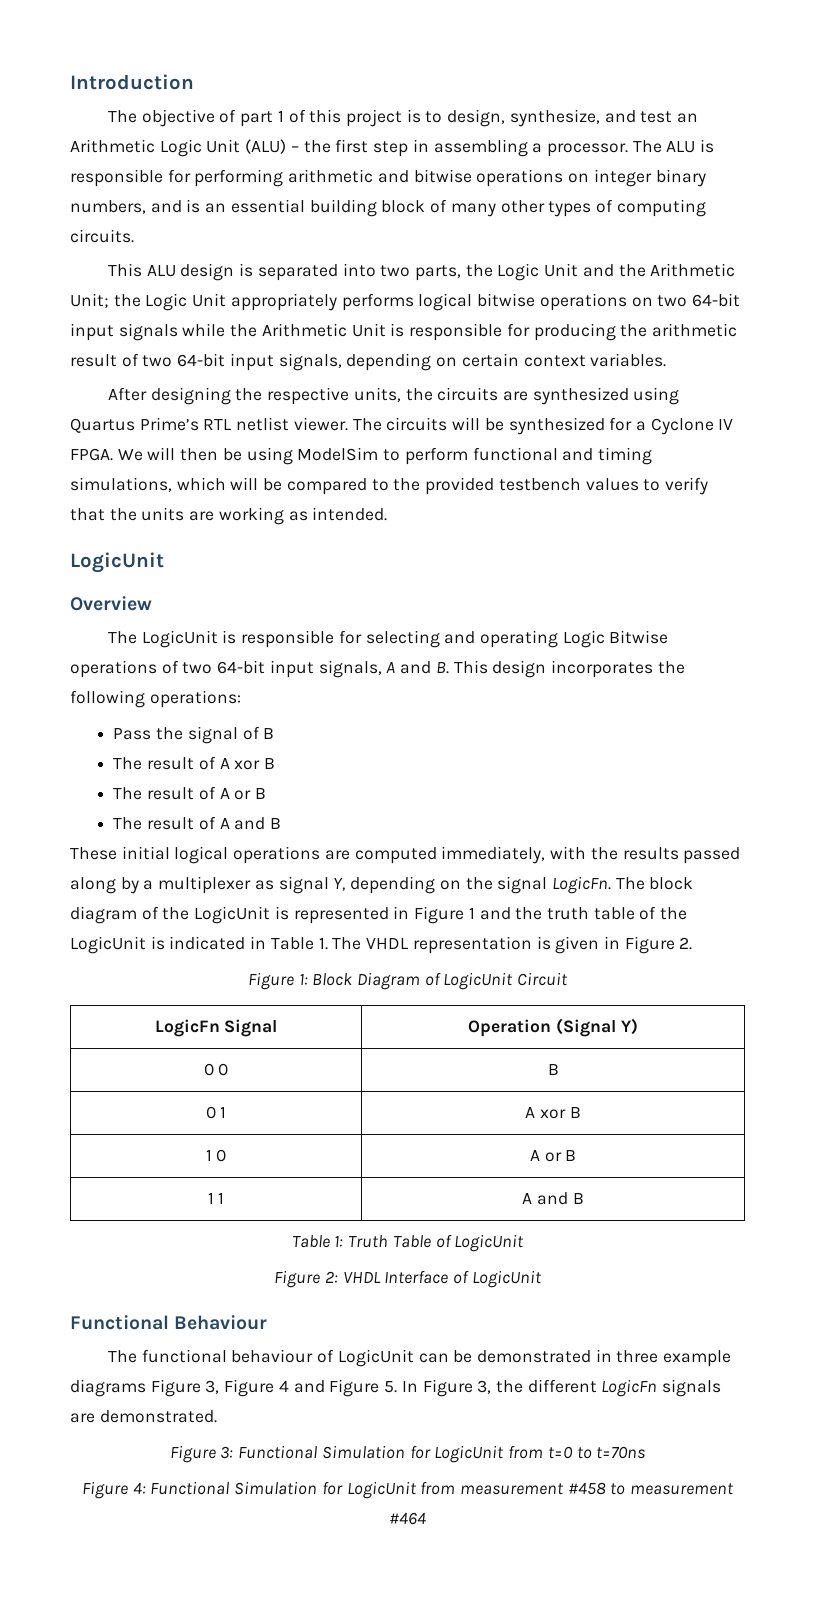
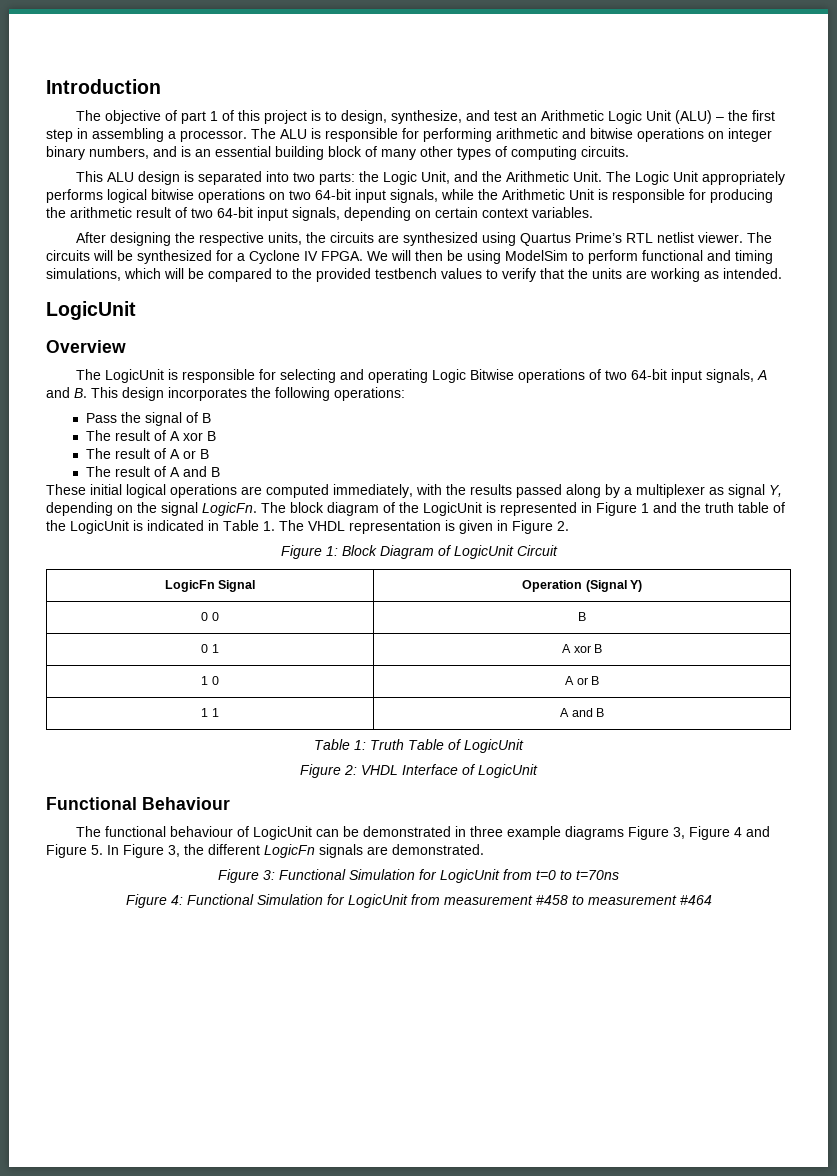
- This ALU design is separated into two parts, the Logic Unit and the Arithmetic Unit; the Logic Unit appropriately performs logical bitwise operations on two 64-bit input signals while the Arithmetic Unit is responsible for producing the arithmetic result of two 64-bit input signals, depending on certain context variables.
+ This ALU design is separated into two parts: the Logic Unit, and the Arithmetic Unit. The Logic Unit appropriately performs logical bitwise operations on two 64-bit input signals, while the Arithmetic Unit is responsible for producing the arithmetic result of two 64-bit input signals, depending on certain context variables.

